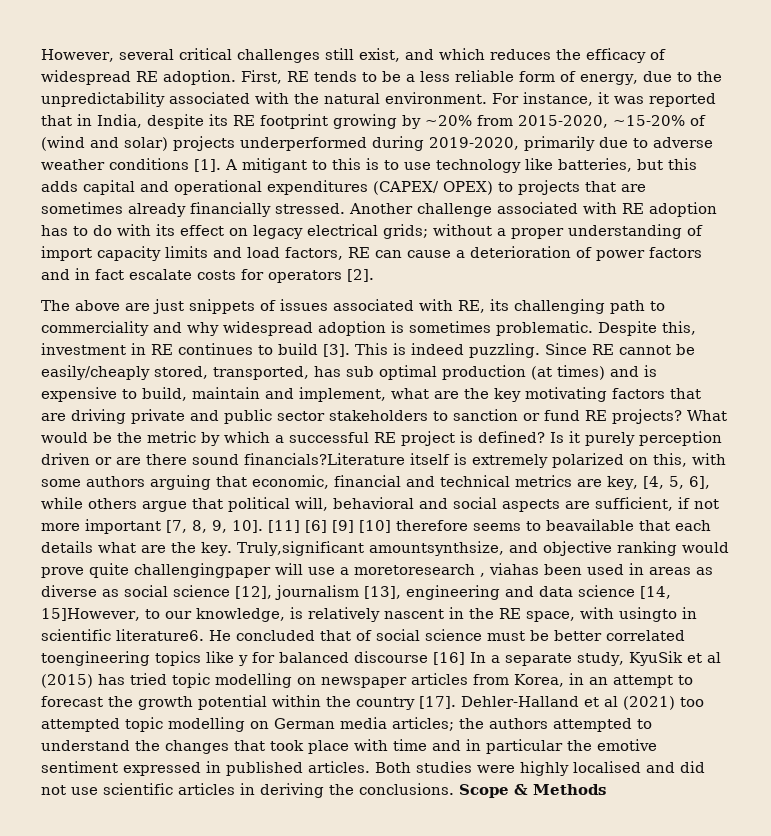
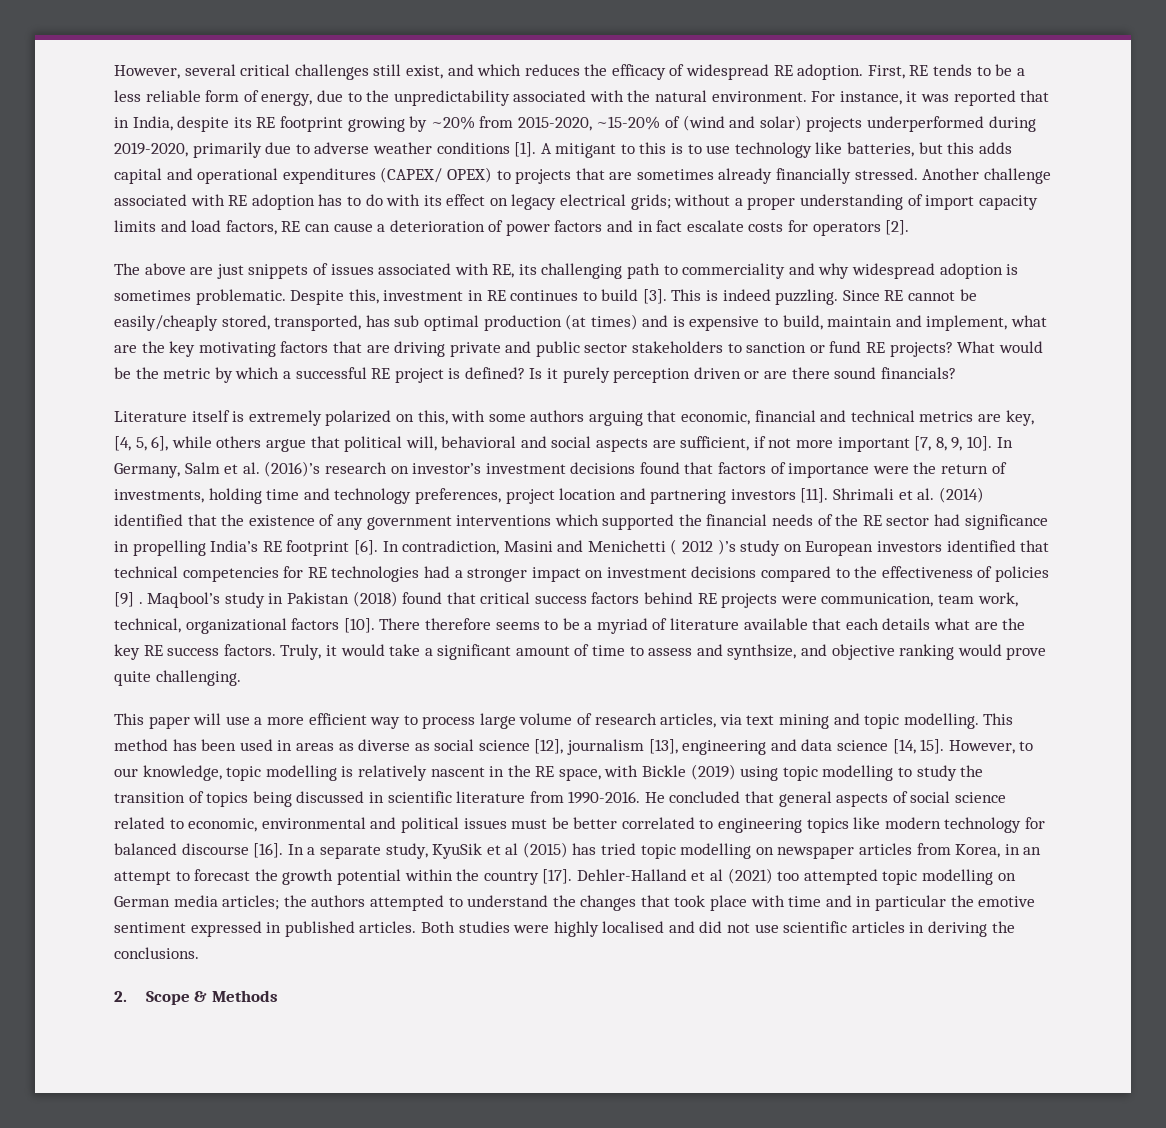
- Is it purely perception driven or are there sound financials?Literature itself is extremely polarized on this, with some authors arguing that economic, financial and technical metrics are key, [4, 5, 6], while others argue that political will, behavioral and social aspects are sufficient, if not more important [7, 8, 9, 10].
+ Is it purely perception driven or are there sound financials?
+ Literature itself is extremely polarized on this, with some authors arguing that economic, financial and technical metrics are key, [4, 5, 6], while others argue that political will, behavioral and social aspects are sufficient, if not more important [7, 8, 9, 10].
- [11] [6] [9] [10] therefore seems to beavailable that each details what are the key. Truly,significant amountsynthsize, and objective ranking would prove quite challengingpaper will use a moretoresearch , viahas been used in areas as diverse as social science [12], journalism [13], engineering and data science [14, 15]However, to our knowledge, is relatively nascent in the RE space, with usingto in scientific literature6.
+ In Germany, Salm et al. (2016)’s research on investor’s investment decisions found that factors of importance were the return of investments, holding time and technology preferences, project location and partnering investors [11]. Shrimali et al. (2014) identified that the existence of any government interventions which supported the financial needs of the RE sector had significance in propelling India’s RE footprint [6]. In contradiction, Masini and Menichetti ( 2012 )’s study on European investors identified that technical competencies for RE technologies had a stronger impact on investment decisions compared to the effectiveness of policies [9] . Maqbool’s study in Pakistan (2018) found that critical success factors behind RE projects were communication, team work, technical, organizational factors [10]. There therefore seems to be a myriad of literature available that each details what are the key RE success factors. Truly, it would take a significant amount of time to assess and synthsize, and objective ranking would prove quite challenging.
+ This paper will use a more efficient way to process large volume of research articles, via text mining and topic modelling. This method has been used in areas as diverse as social science [12], journalism [13], engineering and data science [14, 15]. However, to our knowledge, topic modelling is relatively nascent in the RE space, with Bickle (2019) using topic modelling to study the transition of topics being discussed in scientific literature from 1990-2016.
- He concluded that of social science must be better correlated toengineering topics like y for balanced discourse [16] In a separate study, KyuSik et al (2015) has tried topic modelling on newspaper articles from Korea, in an attempt to forecast the growth potential within the country [17].
+ He concluded that general aspects of social science related to economic, environmental and political issues must be better correlated to engineering topics like modern technology for balanced discourse [16]. In a separate study, KyuSik et al (2015) has tried topic modelling on newspaper articles from Korea, in an attempt to forecast the growth potential within the country [17].
- Both studies were highly localised and did not use scientific articles in deriving the conclusions. Scope & Methods
+ Both studies were highly localised and did not use scientific articles in deriving the conclusions.
+ 2. Scope & Methods

